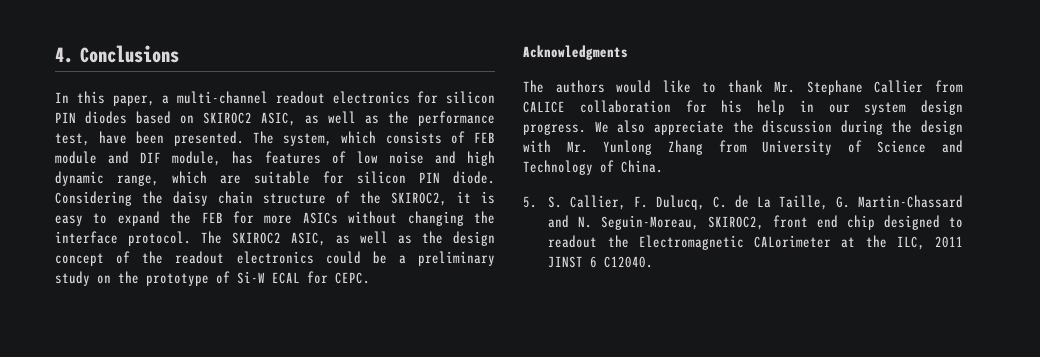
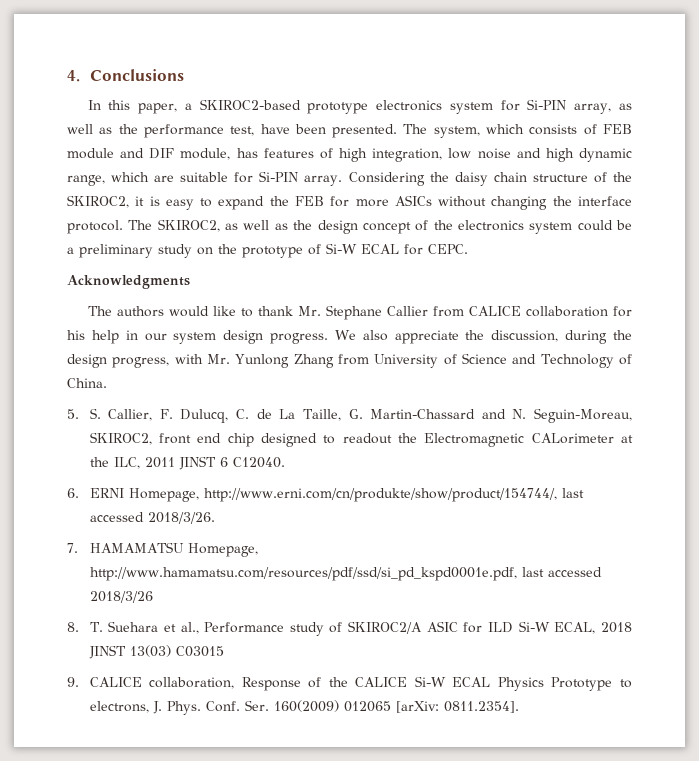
- In this paper, a multi-channel readout electronics for silicon PIN diodes based on SKIROC2 ASIC, as well as the performance test, have been presented.
+ In this paper, a SKIROC2-based prototype electronics system for Si-PIN array, as well as the performance test, have been presented.
- The system, which consists of FEB module and DIF module, has features of low noise and high dynamic range, which are suitable for silicon PIN diode.
+ The system, which consists of FEB module and DIF module, has features of high integration, low noise and high dynamic range, which are suitable for Si-PIN array.
- The SKIROC2 ASIC, as well as the design concept of the readout electronics could be a preliminary study on the prototype of Si-W ECAL for CEPC.
+ The SKIROC2, as well as the design concept of the electronics system could be a preliminary study on the prototype of Si-W ECAL for CEPC.
- We also appreciate the discussion during the design with Mr. Yunlong Zhang from University of Science and Technology of China.
+ We also appreciate the discussion, during the design progress, with Mr. Yunlong Zhang from University of Science and Technology of China.
+ 6. ERNI Homepage, http://www.erni.com/cn/produkte/show/product/154744/, last accessed 2018/3/26.
+ 7. HAMAMATSU Homepage, http://www.hamamatsu.com/resources/pdf/ssd/si_pd_kspd0001e.pdf, last accessed 2018/3/26
+ 8. T. Suehara et al., Performance study of SKIROC2/A ASIC for ILD Si-W ECAL, 2018 JINST 13(03) C03015
+ 9. CALICE collaboration, Response of the CALICE Si-W ECAL Physics Prototype to electrons, J. Phys. Conf. Ser. 160(2009) 012065 [arXiv: 0811.2354].

